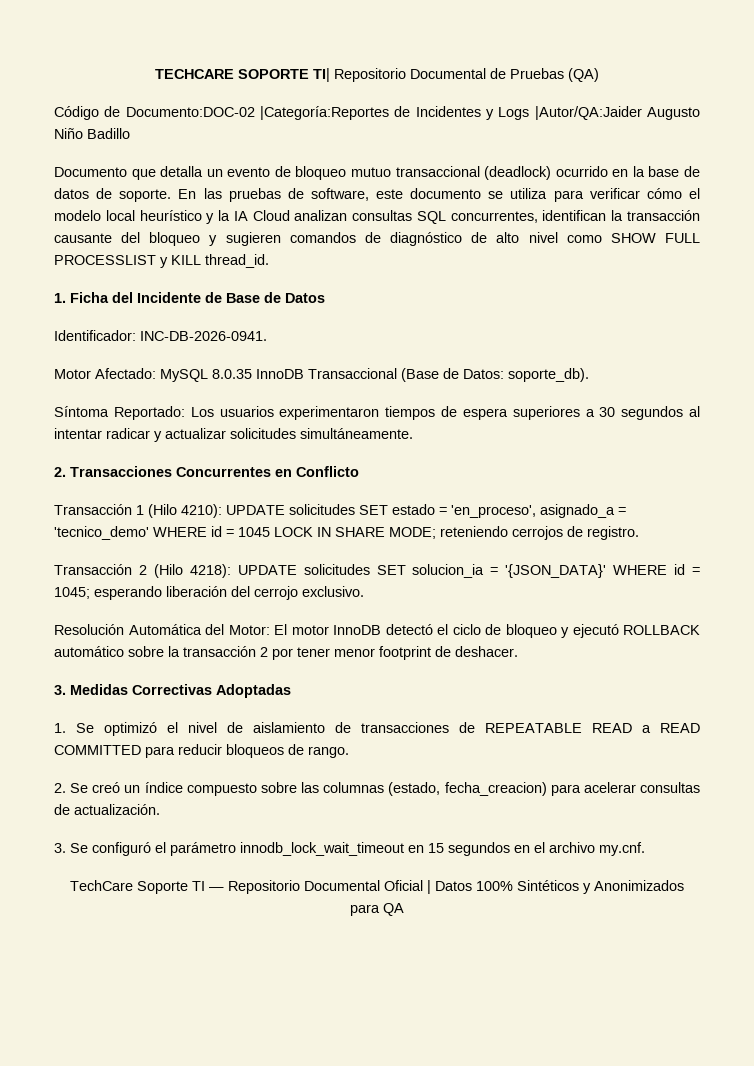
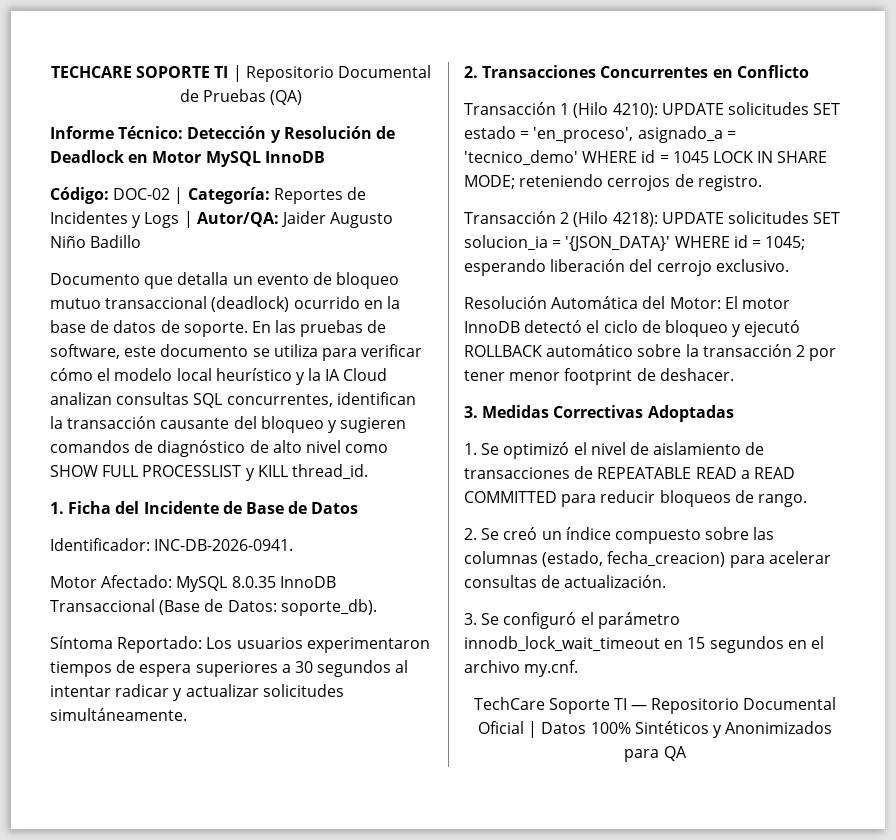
- TECHCARE SOPORTE TI| Repositorio Documental de Pruebas (QA)
+ TECHCARE SOPORTE TI | Repositorio Documental de Pruebas (QA)
- Código de Documento:DOC-02 |Categoría:Reportes de Incidentes y Logs |Autor/QA:Jaider Augusto Niño Badillo
+ Informe Técnico: Detección y Resolución de Deadlock en Motor MySQL InnoDB
+ Código: DOC-02 | Categoría: Reportes de Incidentes y Logs | Autor/QA: Jaider Augusto Niño Badillo

